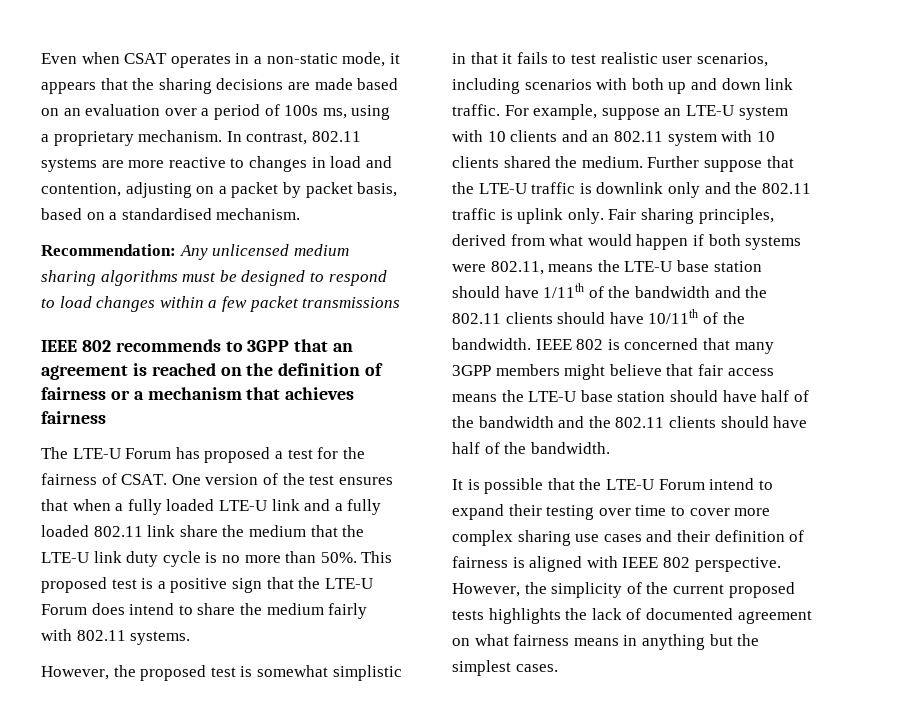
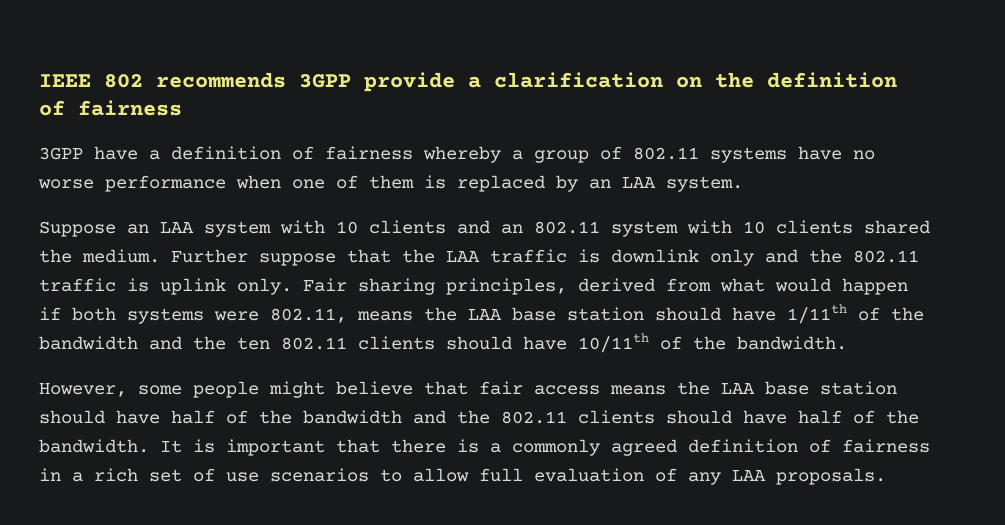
- Even when CSAT operates in a non-static mode, it appears that the sharing decisions are made based on an evaluation over a period of 100s ms, using a proprietary mechanism. In contrast, 802.11 systems are more reactive to changes in load and contention, adjusting on a packet by packet basis, based on a standardised mechanism.
- Recommendation: Any unlicensed medium sharing algorithms must be designed to respond to load changes within a few packet transmissions
- IEEE 802 recommends to 3GPP that an agreement is reached on the definition of fairness or a mechanism that achieves fairness
- The LTE-U Forum has proposed a test for the fairness of CSAT. One version of the test ensures that when a fully loaded LTE-U link and a fully loaded 802.11 link share the medium that the LTE-U link duty cycle is no more than 50%. This proposed test is a positive sign that the LTE-U Forum does intend to share the medium fairly with 802.11 systems.
- However, the proposed test is somewhat simplistic in that it fails to test realistic user scenarios, including scenarios with both up and down link traffic. For example, suppose an LTE-U system with 10 clients and an 802.11 system with 10 clients shared the medium.
+ IEEE 802 recommends 3GPP provide a clarification on the definition of fairness
+ 3GPP have a definition of fairness whereby a group of 802.11 systems have no worse performance when one of them is replaced by an LAA system.
+ Suppose an LAA system with 10 clients and an 802.11 system with 10 clients shared the medium.
- Further suppose that the LTE-U traffic is downlink only and the 802.11 traffic is uplink only.
+ Further suppose that the LAA traffic is downlink only and the 802.11 traffic is uplink only.
- Fair sharing principles, derived from what would happen if both systems were 802.11, means the LTE-U base station should have 1/11th of the bandwidth and the 802.11 clients should have 10/11th of the bandwidth. IEEE 802 is concerned that many 3GPP members might believe that fair access means the LTE-U base station should have half of the bandwidth and the 802.11 clients should have half of the bandwidth.
- It is possible that the LTE-U Forum intend to expand their testing over time to cover more complex sharing use cases and their definition of fairness is aligned with IEEE 802 perspective. However, the simplicity of the current proposed tests highlights the lack of documented agreement on what fairness means in anything but the simplest cases.
+ Fair sharing principles, derived from what would happen if both systems were 802.11, means the LAA base station should have 1/11th of the bandwidth and the ten 802.11 clients should have 10/11th of the bandwidth.
+ However, some people might believe that fair access means the LAA base station should have half of the bandwidth and the 802.11 clients should have half of the bandwidth. It is important that there is a commonly agreed definition of fairness in a rich set of use scenarios to allow full evaluation of any LAA proposals.

